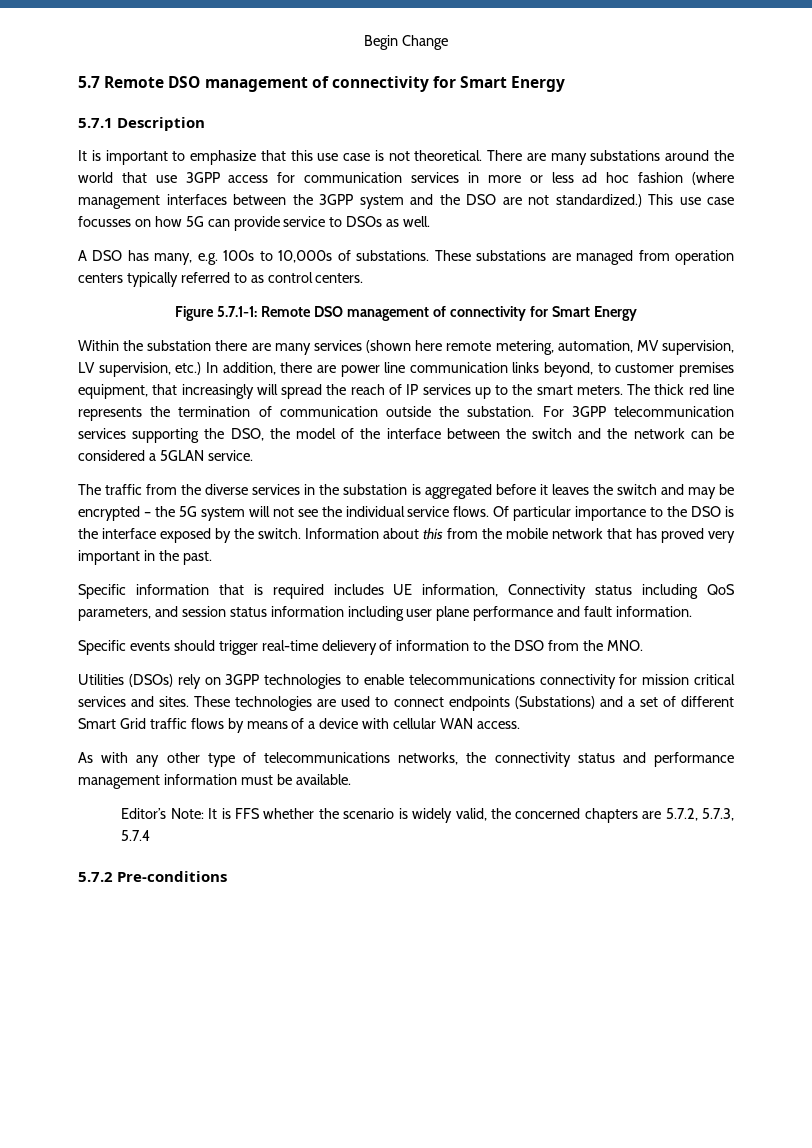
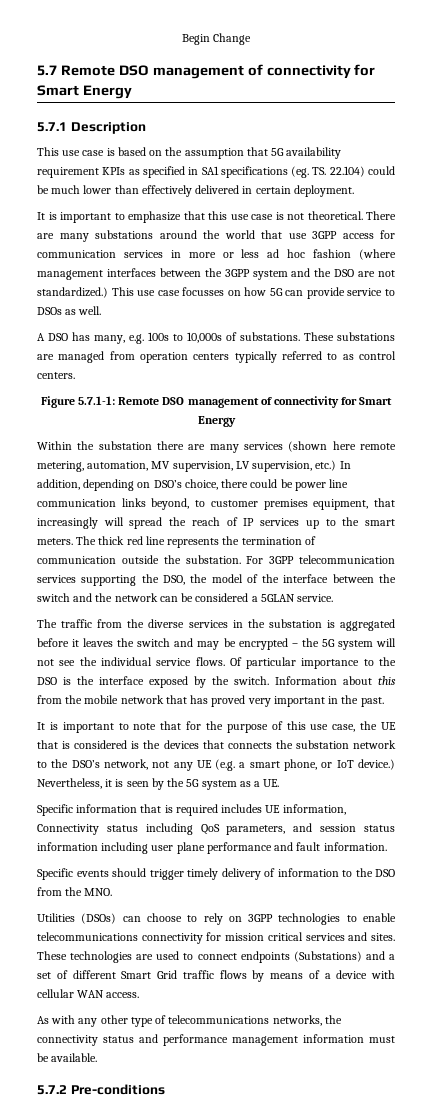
+ This use case is based on the assumption that 5G availability requirement KPIs as specified in SA1 specifications (eg. TS. 22.104) could be much lower than effectively delivered in certain deployment.
- Within the substation there are many services (shown here remote metering, automation, MV supervision, LV supervision, etc.) In addition, there are power line communication links beyond, to customer premises equipment, that increasingly will spread the reach of IP services up to the smart meters.
+ Within the substation there are many services (shown here remote metering, automation, MV supervision, LV supervision, etc.) In addition, depending on DSO’s choice, there could be power line communication links beyond, to customer premises equipment, that increasingly will spread the reach of IP services up to the smart meters.
+ It is important to note that for the purpose of this use case, the UE that is considered is the devices that connects the substation network to the DSO’s network, not any UE (e.g. a smart phone, or IoT device.) Nevertheless, it is seen by the 5G system as a UE.
- Specific events should trigger real-time delievery of information to the DSO from the MNO.
+ Specific events should trigger timely delivery of information to the DSO from the MNO.
- Utilities (DSOs) rely on 3GPP technologies to enable telecommunications connectivity for mission critical services and sites.
+ Utilities (DSOs) can choose to rely on 3GPP technologies to enable telecommunications connectivity for mission critical services and sites.
- Editor’s Note: It is FFS whether the scenario is widely valid, the concerned chapters are 5.7.2, 5.7.3, 5.7.4

